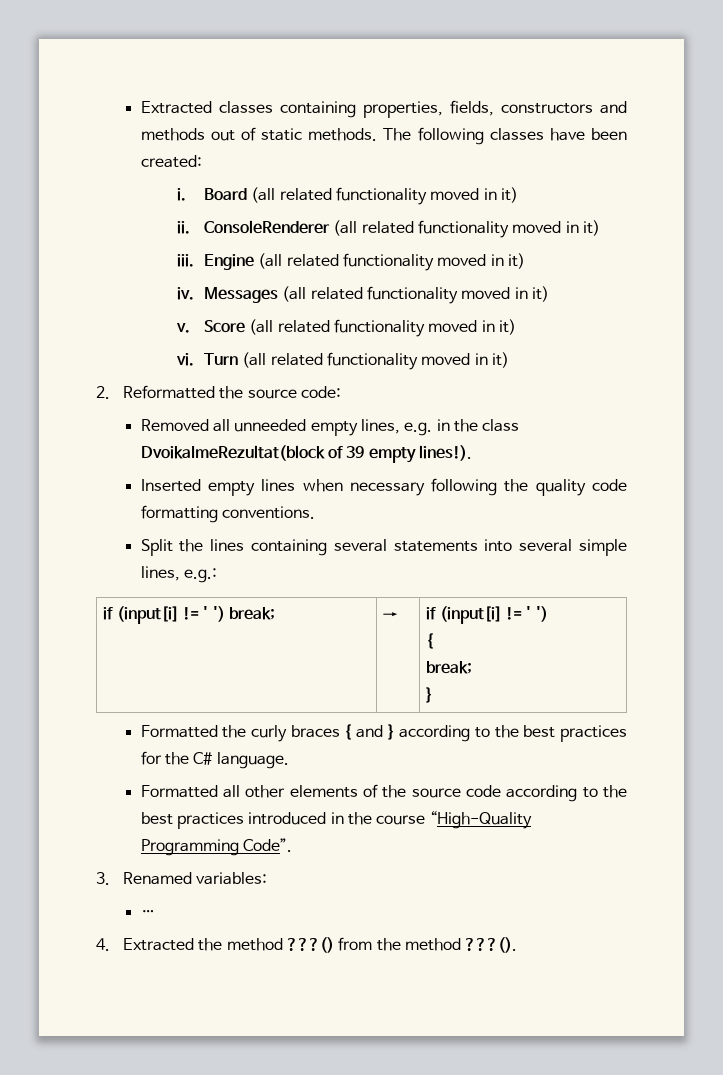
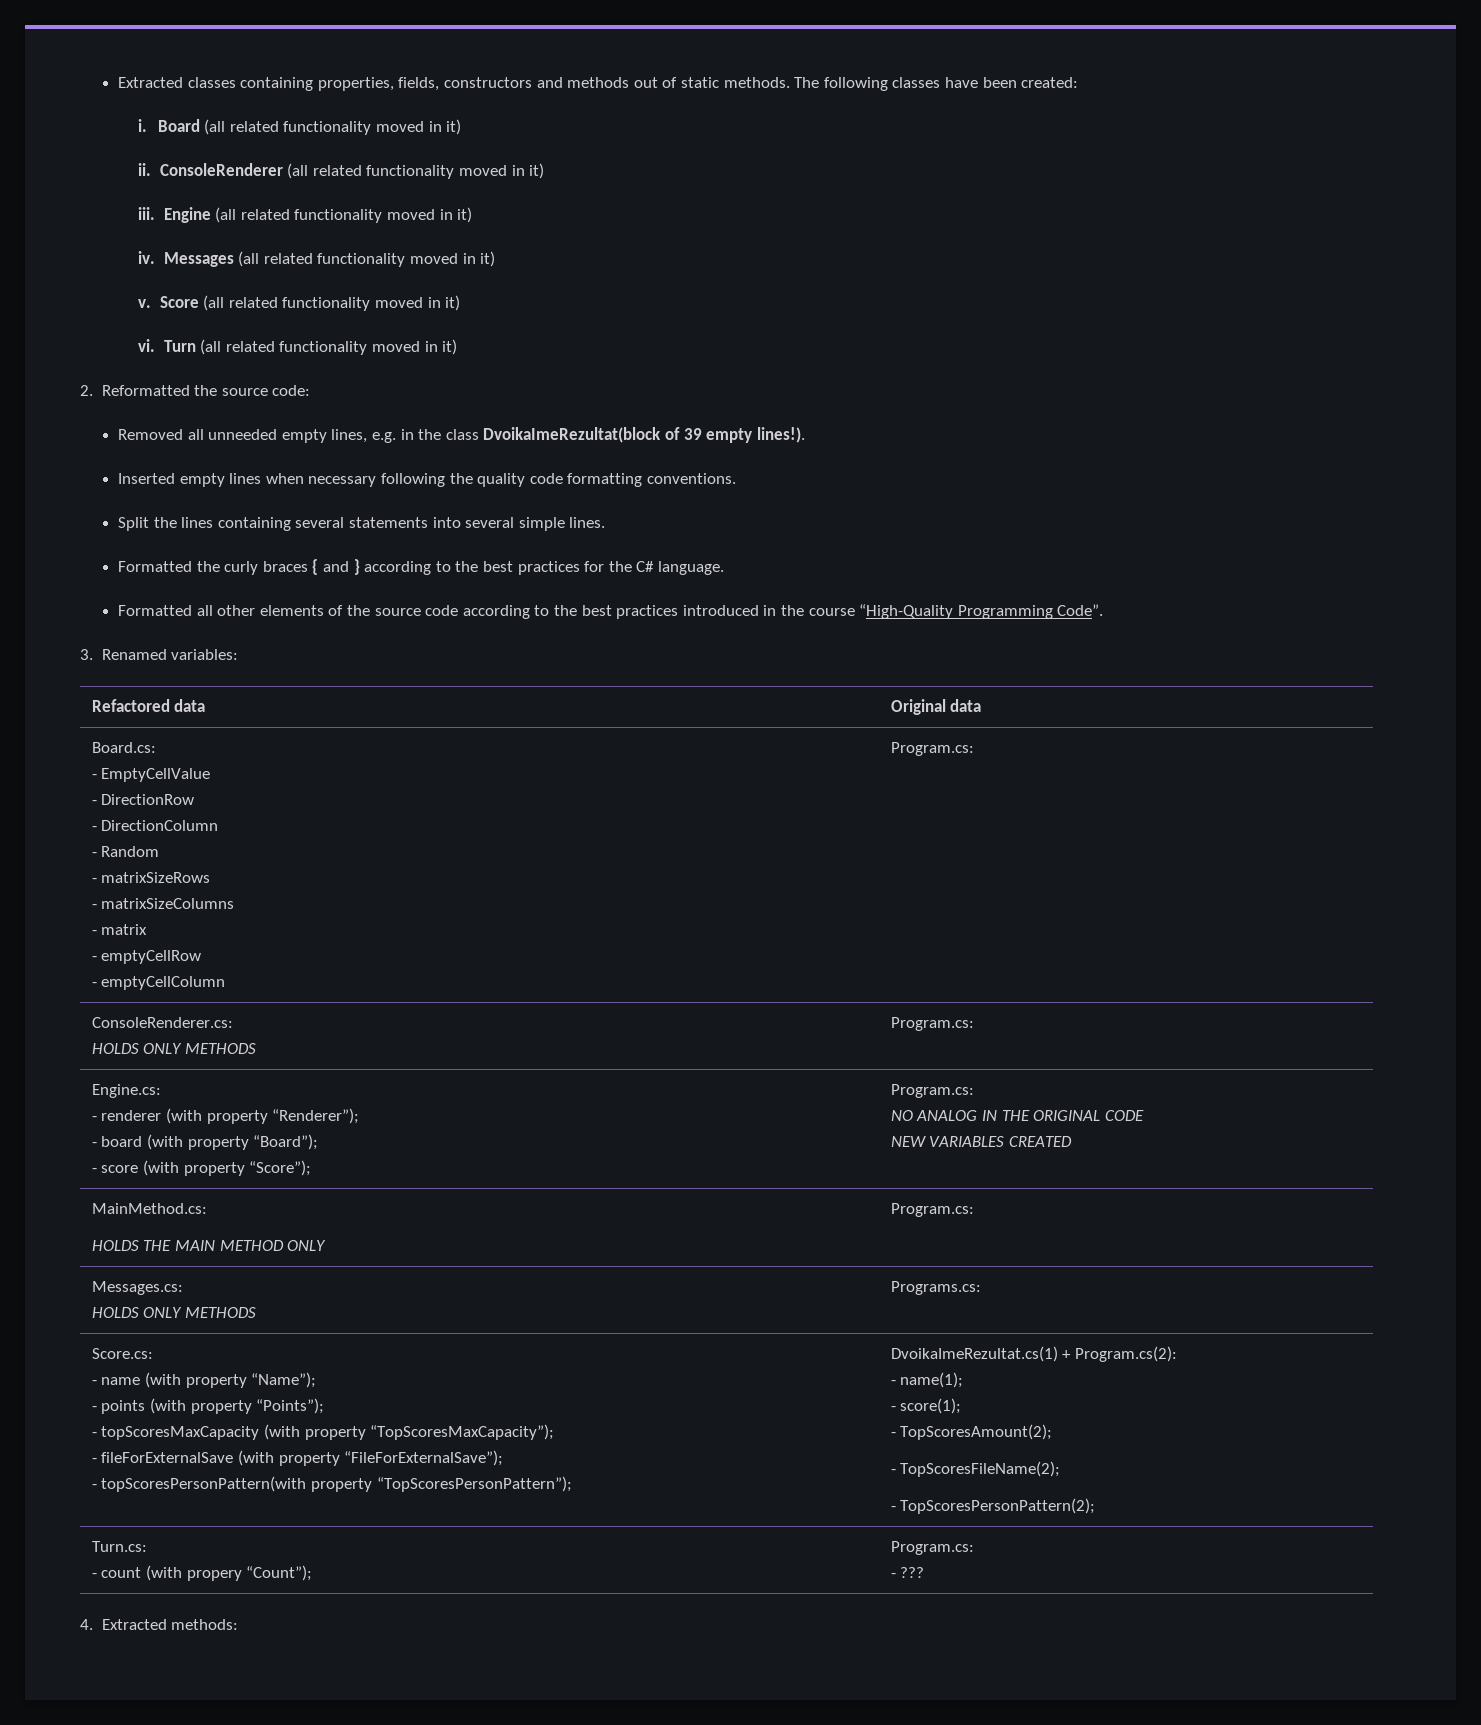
- Split the lines containing several statements into several simple lines, e.g.:
- if (input[i] != ' ') break; | → | if (input[i] != ' ')
- {
- break;
- }
+ Split the lines containing several statements into several simple lines.
- …
- 4. Extracted the method ???() from the method ???().
+ Refactored data | Original data
+ Board.cs:
+ - EmptyCellValue
+ - DirectionRow
+ - DirectionColumn
+ - Random
+ - matrixSizeRows
+ - matrixSizeColumns
+ - matrix
+ - emptyCellRow
+ - emptyCellColumn | Program.cs:
+ ConsoleRenderer.cs:
+ HOLDS ONLY METHODS | Program.cs:
+ Engine.cs:
+ - renderer (with property “Renderer”);
+ - board (with property “Board”);
+ - score (with property “Score”); | Program.cs:
+ NO ANALOG IN THE ORIGINAL CODE
+ NEW VARIABLES CREATED
+ MainMethod.cs:
+ HOLDS THE MAIN METHOD ONLY | Program.cs:
+ Messages.cs:
+ HOLDS ONLY METHODS | Programs.cs:
+ Score.cs:
+ - name (with property “Name”);
+ - points (with property “Points”);
+ - topScoresMaxCapacity (with property “TopScoresMaxCapacity”);
+ - fileForExternalSave (with property “FileForExternalSave”);
+ - topScoresPersonPattern(with property “TopScoresPersonPattern”); | DvoikaImeRezultat.cs(1) + Program.cs(2):
+ - name(1);
+ - score(1);
+ - TopScoresAmount(2);
+ - TopScoresFileName(2);
+ - TopScoresPersonPattern(2);
+ Turn.cs:
+ - count (with propery “Count”); | Program.cs:
+ - ???
+ 4. Extracted methods:

